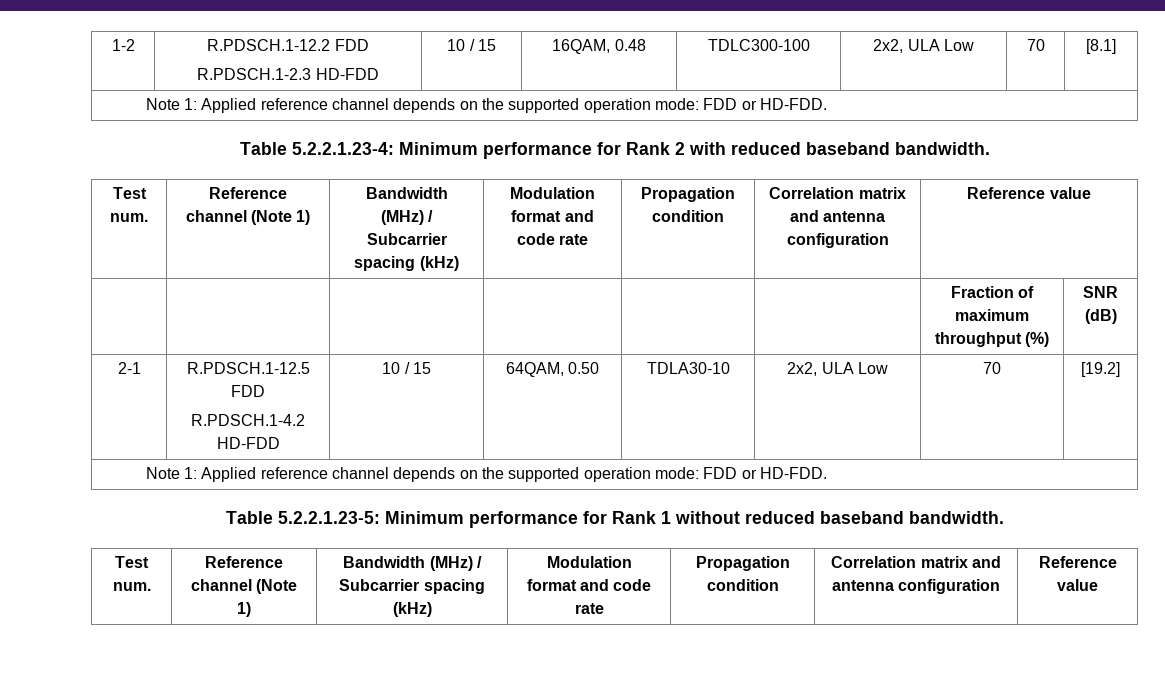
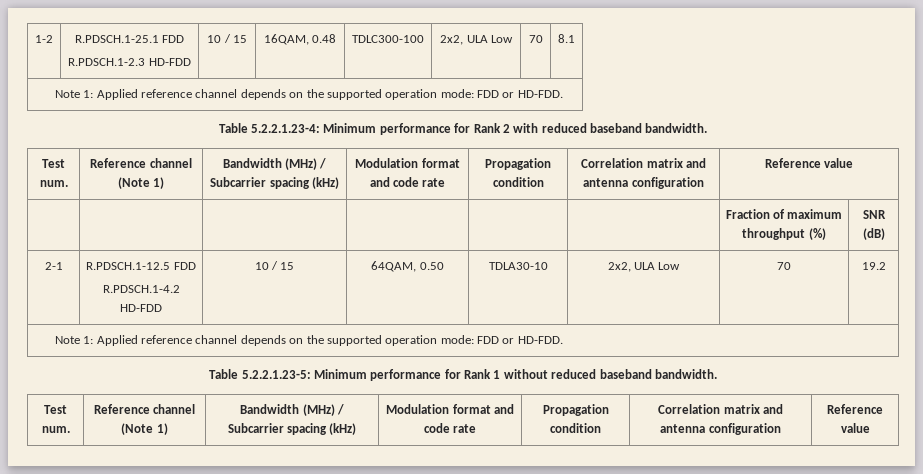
- 1-2 | R.PDSCH.1-12.2 FDD
- R.PDSCH.1-2.3 HD-FDD | 10 / 15 | 16QAM, 0.48 | TDLC300-100 | 2x2, ULA Low | 70 | [8.1]
+ 1-2 | R.PDSCH.1-25.1 FDD
+ R.PDSCH.1-2.3 HD-FDD | 10 / 15 | 16QAM, 0.48 | TDLC300-100 | 2x2, ULA Low | 70 | 8.1
  2-1 | R.PDSCH.1-12.5 FDD
- R.PDSCH.1-4.2 HD-FDD | 10 / 15 | 64QAM, 0.50 | TDLA30-10 | 2x2, ULA Low | 70 | [19.2]
+ R.PDSCH.1-4.2 HD-FDD | 10 / 15 | 64QAM, 0.50 | TDLA30-10 | 2x2, ULA Low | 70 | 19.2

